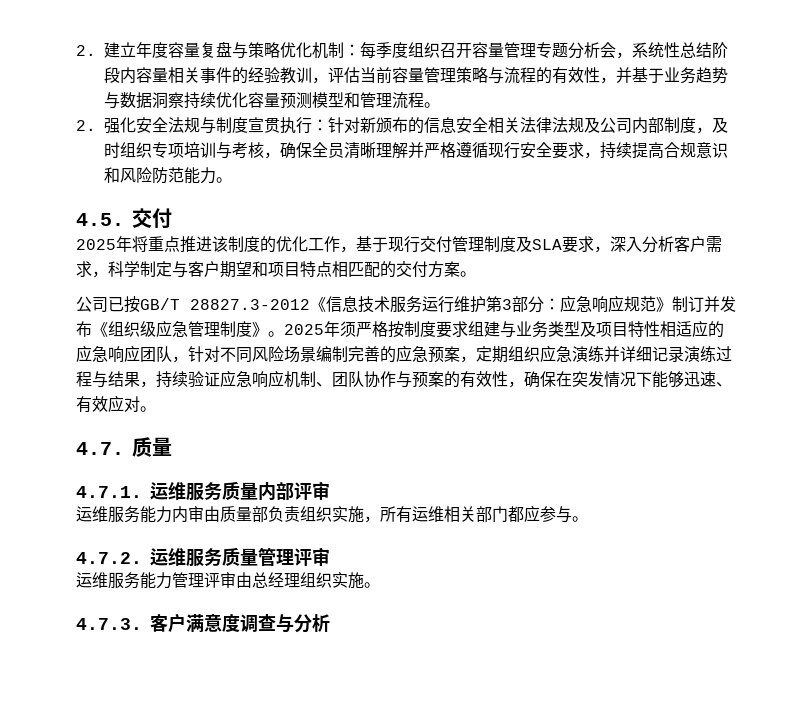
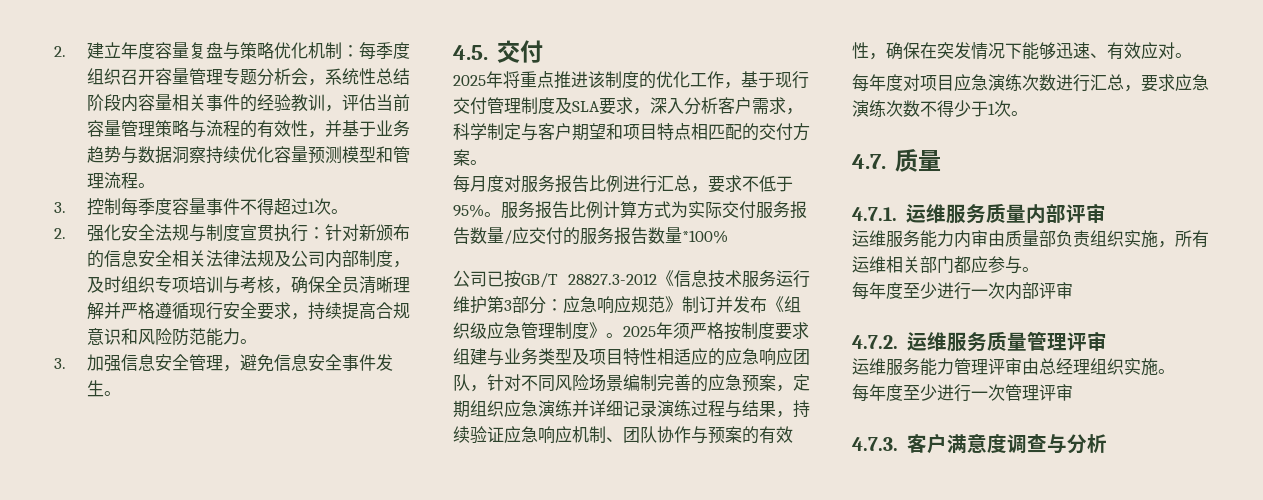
+ 3.控制每季度容量事件不得超过1次。
+ 3.加强信息安全管理，避免信息安全事件发生。
+ 每月度对服务报告比例进行汇总，要求不低于95%。服务报告比例计算方式为实际交付服务报告数量/应交付的服务报告数量*100%
+ 每年度对项目应急演练次数进行汇总，要求应急演练次数不得少于1次。
+ 每年度至少进行一次内部评审
+ 每年度至少进行一次管理评审

